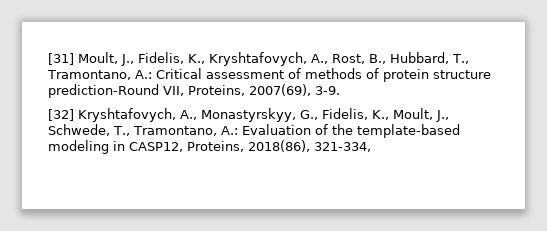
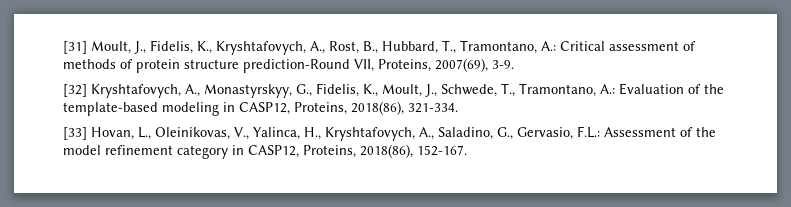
- [32] Kryshtafovych, A., Monastyrskyy, G., Fidelis, K., Moult, J., Schwede, T., Tramontano, A.: Evaluation of the template-based modeling in CASP12, Proteins, 2018(86), 321-334,
+ [32] Kryshtafovych, A., Monastyrskyy, G., Fidelis, K., Moult, J., Schwede, T., Tramontano, A.: Evaluation of the template-based modeling in CASP12, Proteins, 2018(86), 321-334.
+ [33] Hovan, L., Oleinikovas, V., Yalinca, H., Kryshtafovych, A., Saladino, G., Gervasio, F.L.: Assessment of the model refinement category in CASP12, Proteins, 2018(86), 152-167.

